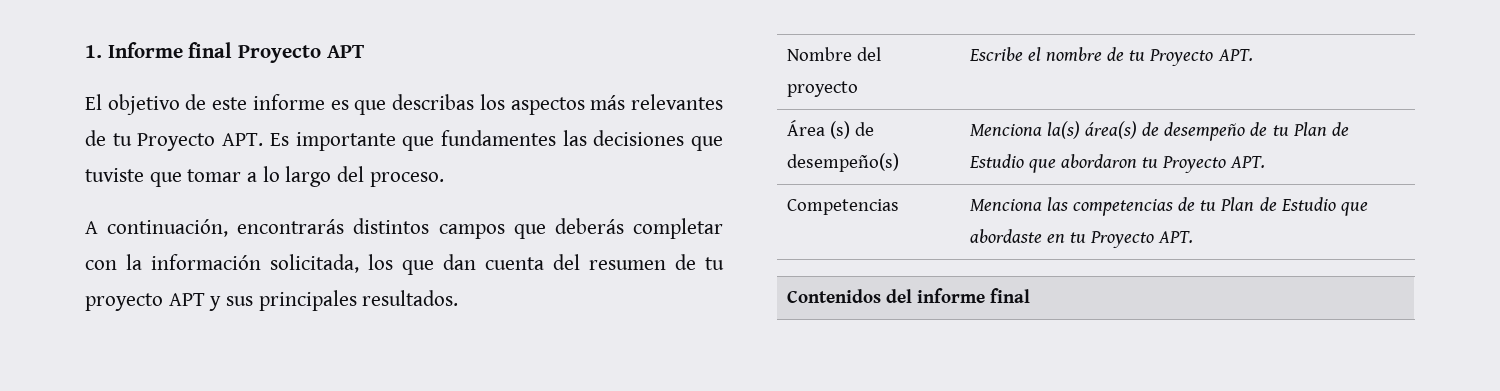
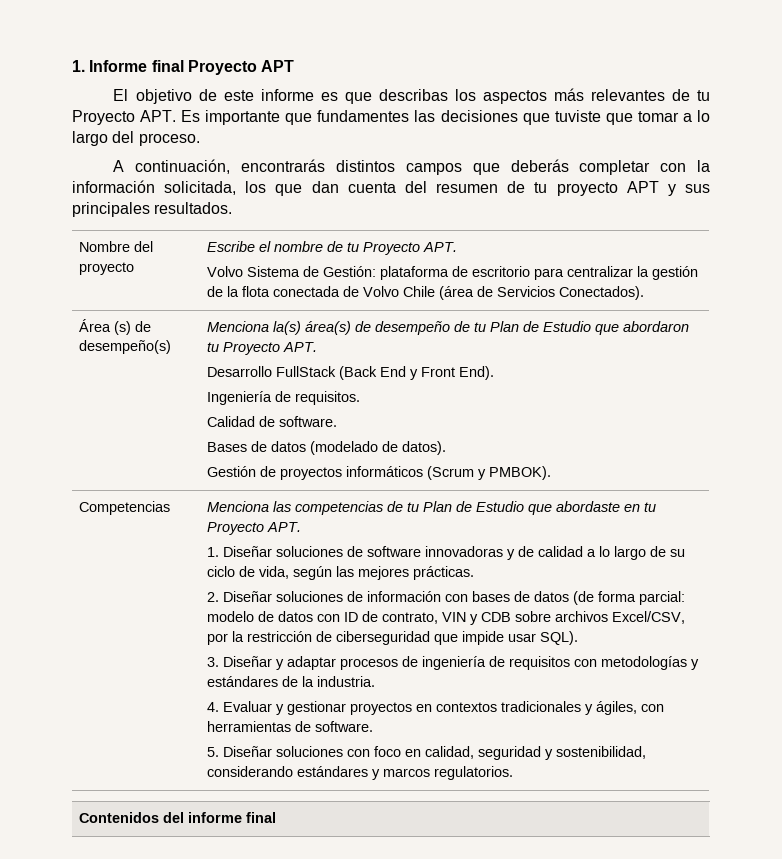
  Nombre del proyecto | Escribe el nombre de tu Proyecto APT.
+ Volvo Sistema de Gestión: plataforma de escritorio para centralizar la gestión de la flota conectada de Volvo Chile (área de Servicios Conectados).
+ Desarrollo FullStack (Back End y Front End).
+ Ingeniería de requisitos.
+ Calidad de software.
+ Bases de datos (modelado de datos).
+ Gestión de proyectos informáticos (Scrum y PMBOK).
+ 1. Diseñar soluciones de software innovadoras y de calidad a lo largo de su ciclo de vida, según las mejores prácticas.
+ 2. Diseñar soluciones de información con bases de datos (de forma parcial: modelo de datos con ID de contrato, VIN y CDB sobre archivos Excel/CSV, por la restricción de ciberseguridad que impide usar SQL).
+ 3. Diseñar y adaptar procesos de ingeniería de requisitos con metodologías y estándares de la industria.
+ 4. Evaluar y gestionar proyectos en contextos tradicionales y ágiles, con herramientas de software.
+ 5. Diseñar soluciones con foco en calidad, seguridad y sostenibilidad, considerando estándares y marcos regulatorios.

